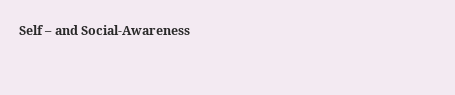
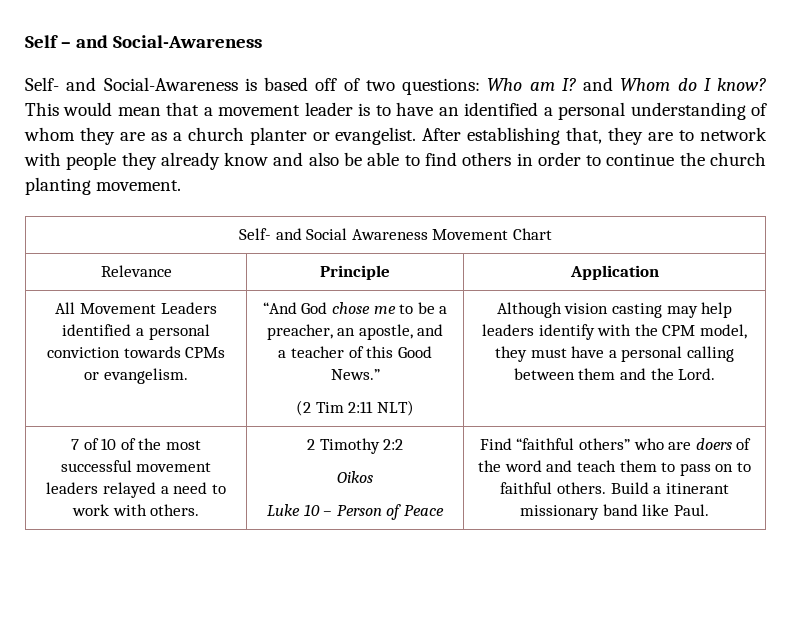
+ Self- and Social-Awareness is based off of two questions: Who am I? and Whom do I know? This would mean that a movement leader is to have an identified a personal understanding of whom they are as a church planter or evangelist. After establishing that, they are to network with people they already know and also be able to find others in order to continue the church planting movement.
+ Self- and Social Awareness Movement Chart
+ Relevance | Principle | Application
+ All Movement Leaders identified a personal conviction towards CPMs or evangelism. | “And God chose me to be a preacher, an apostle, and a teacher of this Good News.”
+ (2 Tim 2:11 NLT) | Although vision casting may help leaders identify with the CPM model, they must have a personal calling between them and the Lord.
+ 7 of 10 of the most successful movement leaders relayed a need to work with others. | 2 Timothy 2:2
+ Oikos
+ Luke 10 – Person of Peace | Find “faithful others” who are doers of the word and teach them to pass on to faithful others. Build a itinerant missionary band like Paul.

